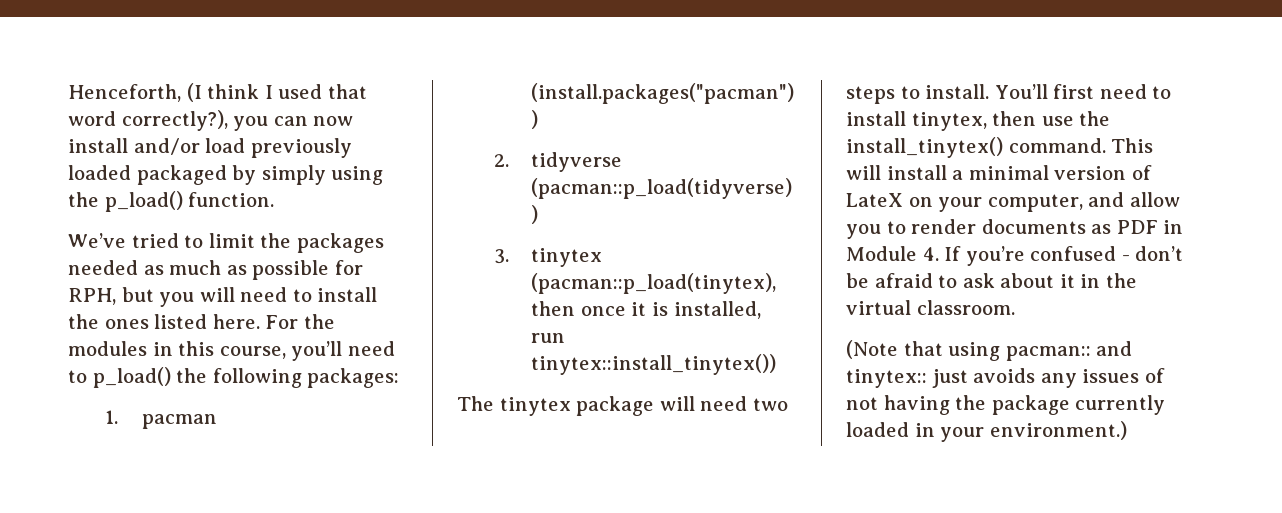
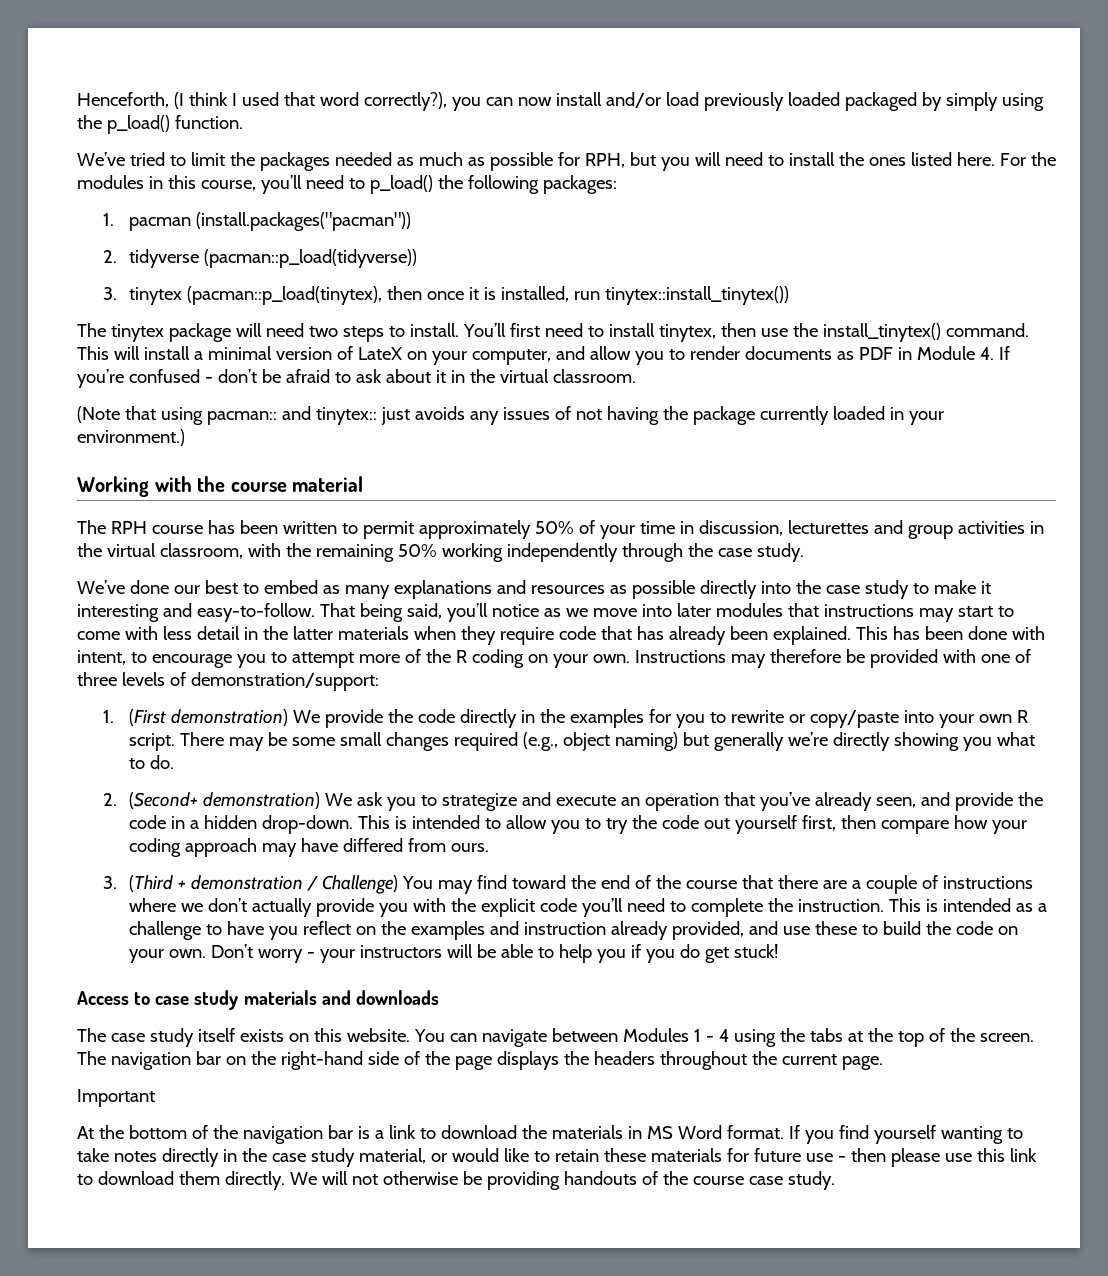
+ Working with the course material
+ The RPH course has been written to permit approximately 50% of your time in discussion, lecturettes and group activities in the virtual classroom, with the remaining 50% working independently through the case study.
+ We’ve done our best to embed as many explanations and resources as possible directly into the case study to make it interesting and easy-to-follow. That being said, you’ll notice as we move into later modules that instructions may start to come with less detail in the latter materials when they require code that has already been explained. This has been done with intent, to encourage you to attempt more of the R coding on your own. Instructions may therefore be provided with one of three levels of demonstration/support:
+ 1. (First demonstration) We provide the code directly in the examples for you to rewrite or copy/paste into your own R script. There may be some small changes required (e.g., object naming) but generally we’re directly showing you what to do.
+ 2. (Second+ demonstration) We ask you to strategize and execute an operation that you’ve already seen, and provide the code in a hidden drop-down. This is intended to allow you to try the code out yourself first, then compare how your coding approach may have differed from ours.
+ 3. (Third + demonstration / Challenge) You may find toward the end of the course that there are a couple of instructions where we don’t actually provide you with the explicit code you’ll need to complete the instruction. This is intended as a challenge to have you reflect on the examples and instruction already provided, and use these to build the code on your own. Don’t worry - your instructors will be able to help you if you do get stuck!
+ Access to case study materials and downloads
+ The case study itself exists on this website. You can navigate between Modules 1 - 4 using the tabs at the top of the screen. The navigation bar on the right-hand side of the page displays the headers throughout the current page.
+ Important
+ At the bottom of the navigation bar is a link to download the materials in MS Word format. If you find yourself wanting to take notes directly in the case study material, or would like to retain these materials for future use - then please use this link to download them directly. We will not otherwise be providing handouts of the course case study.

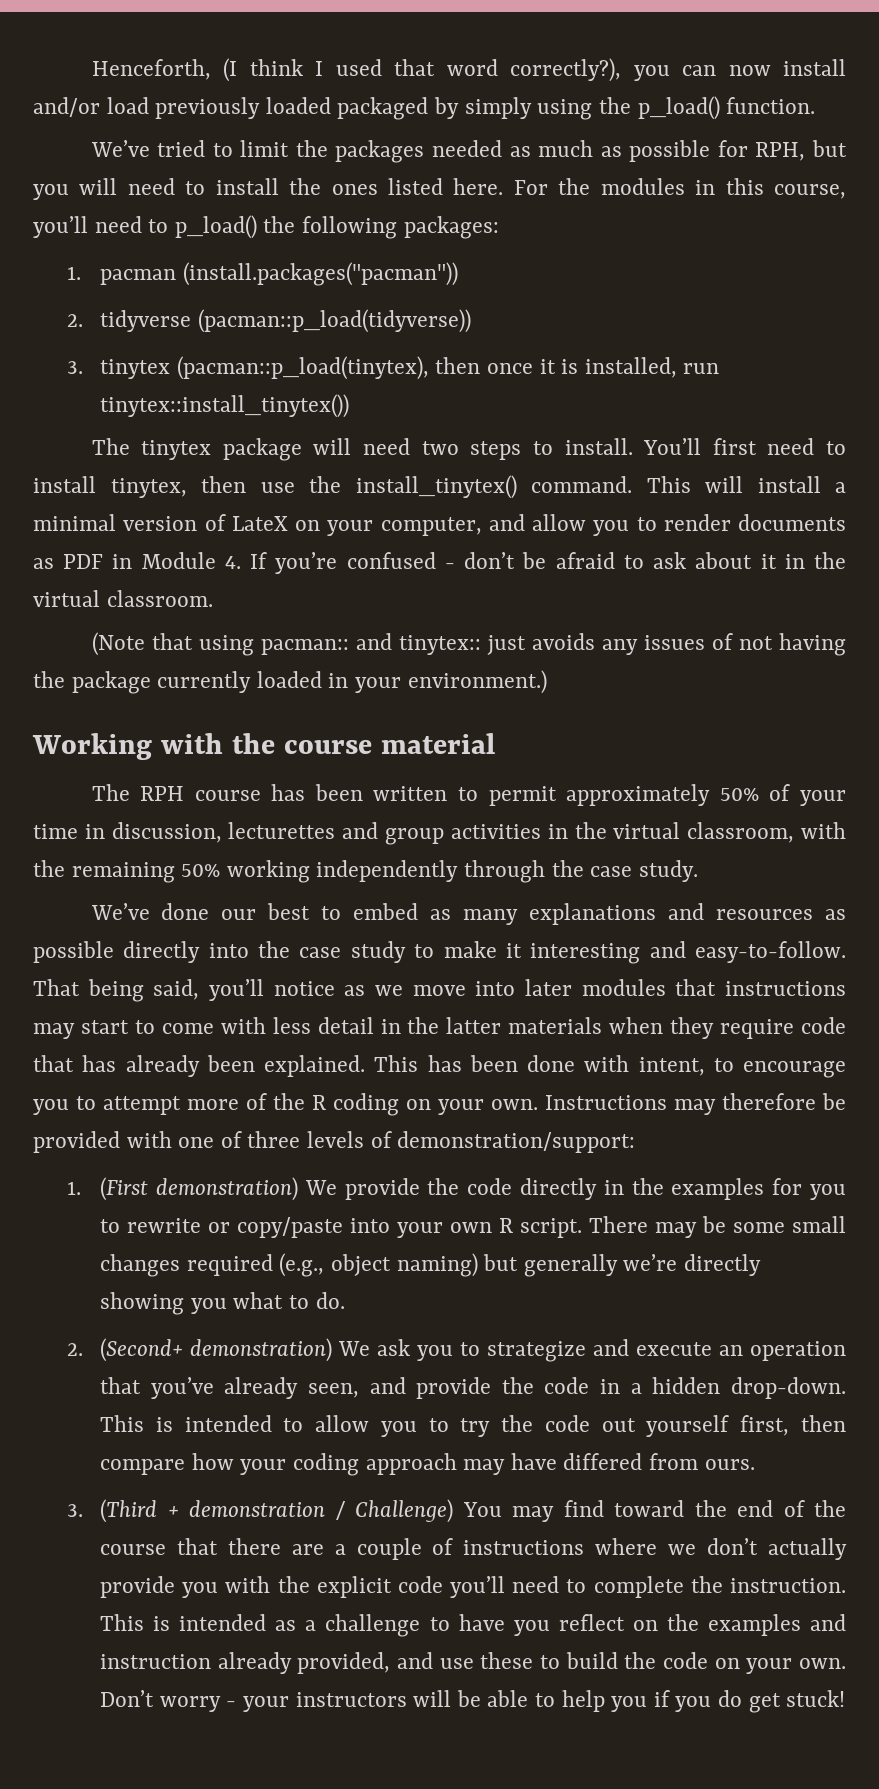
- Access to case study materials and downloads
- The case study itself exists on this website. You can navigate between Modules 1 - 4 using the tabs at the top of the screen. The navigation bar on the right-hand side of the page displays the headers throughout the current page.
- Important
- At the bottom of the navigation bar is a link to download the materials in MS Word format. If you find yourself wanting to take notes directly in the case study material, or would like to retain these materials for future use - then please use this link to download them directly. We will not otherwise be providing handouts of the course case study.

